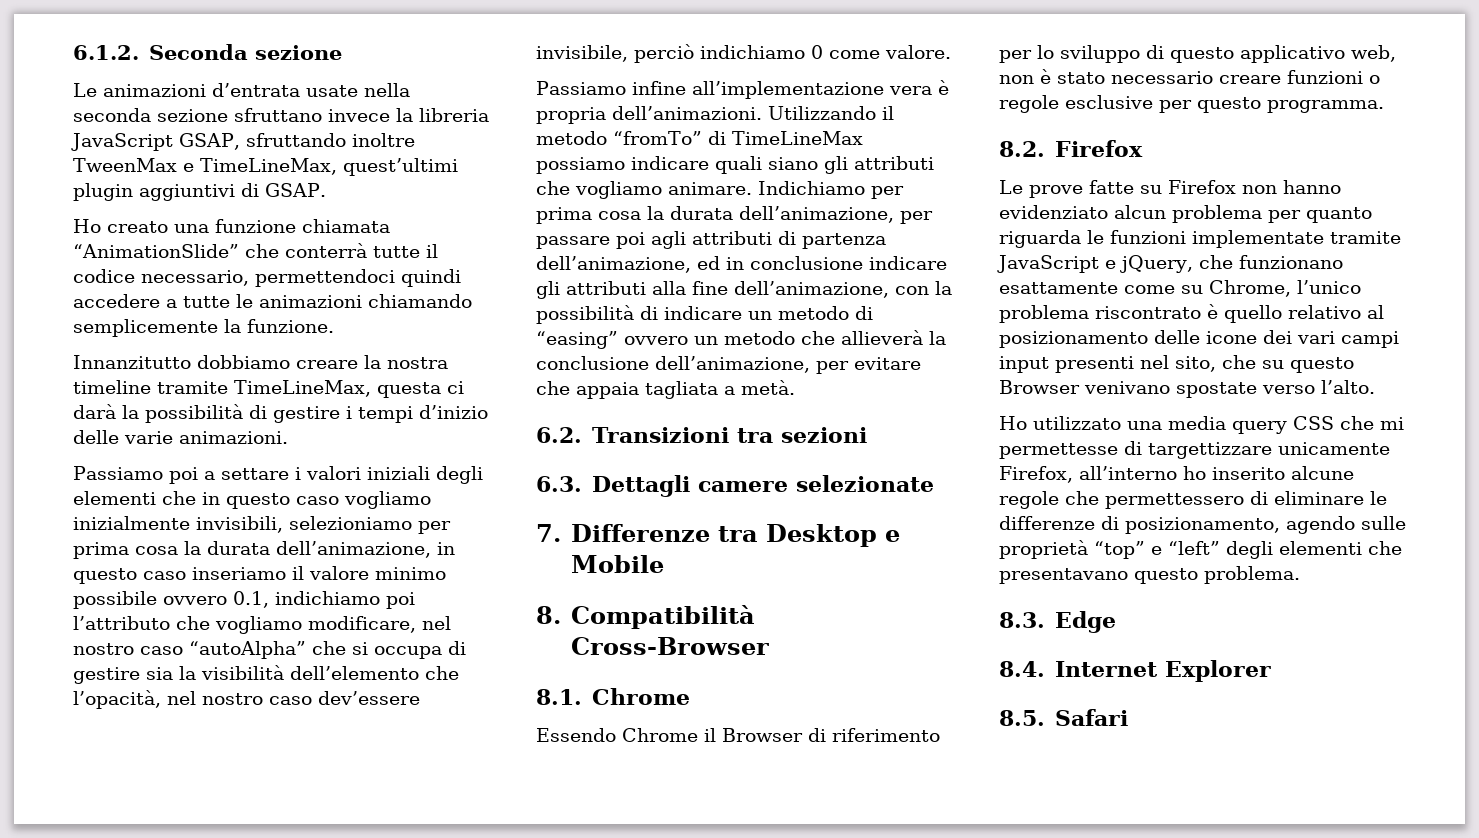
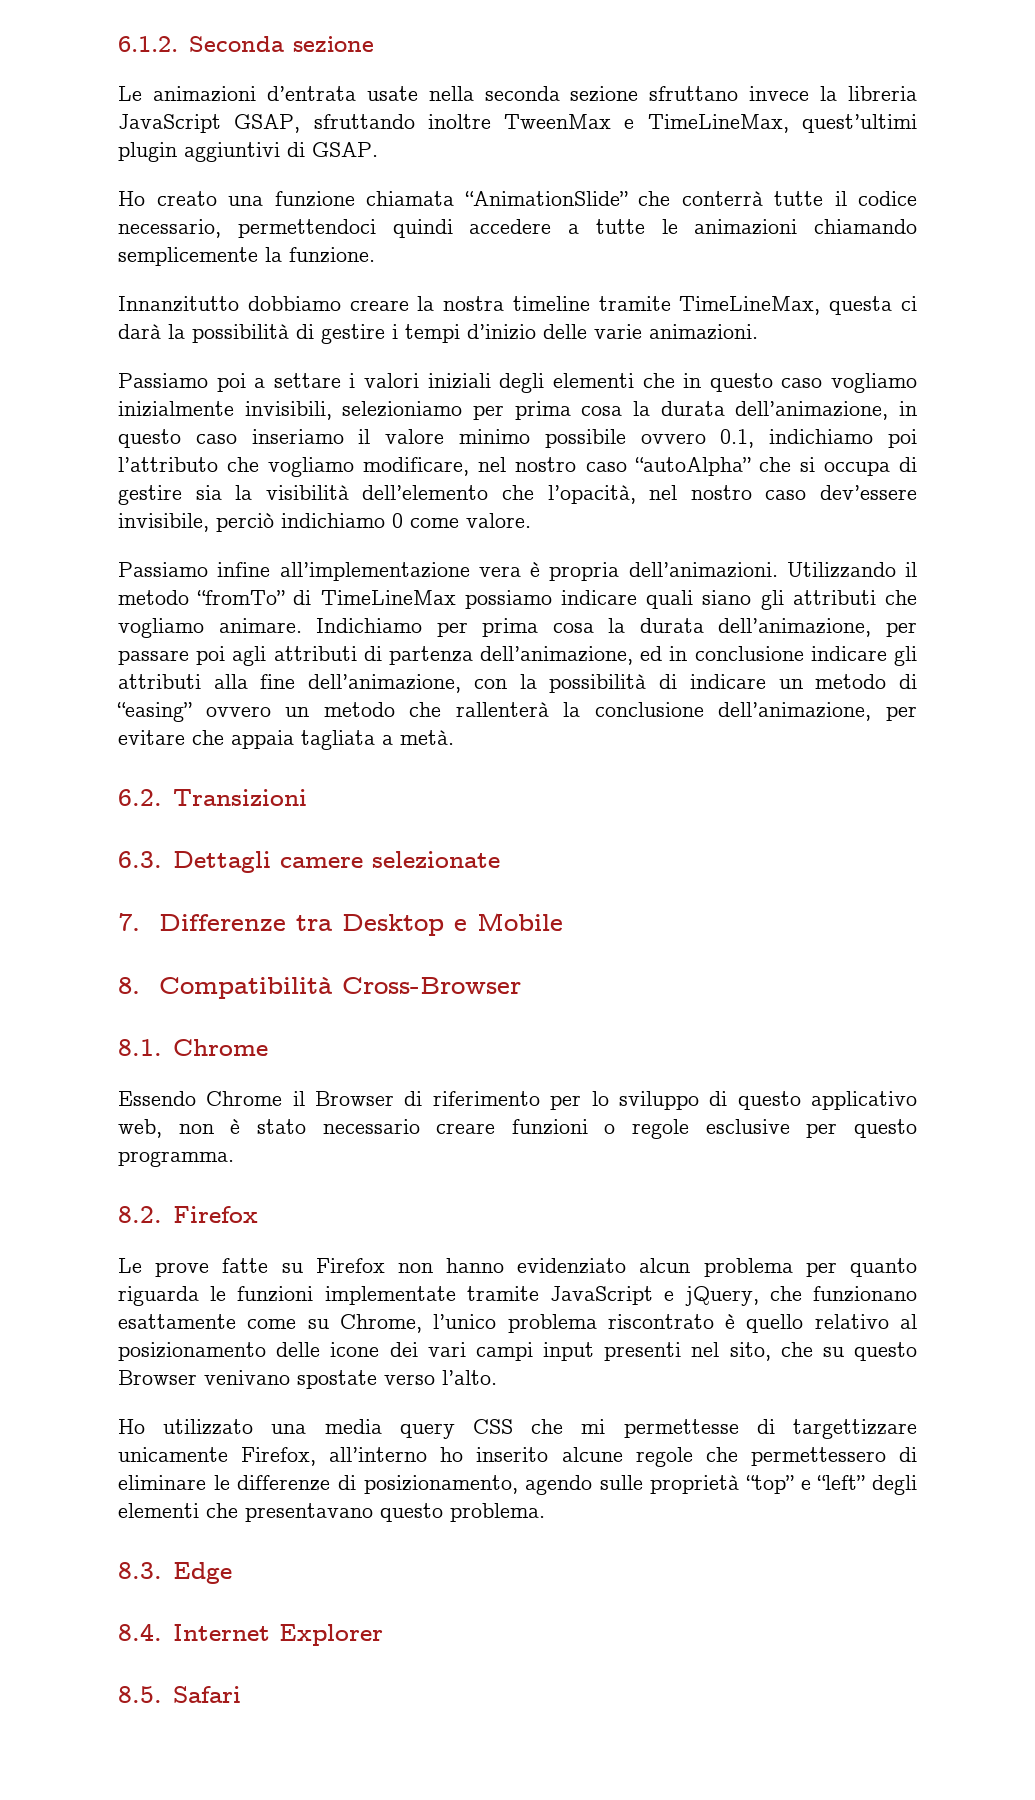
- Indichiamo per prima cosa la durata dell’animazione, per passare poi agli attributi di partenza dell’animazione, ed in conclusione indicare gli attributi alla fine dell’animazione, con la possibilità di indicare un metodo di “easing” ovvero un metodo che allieverà la conclusione dell’animazione, per evitare che appaia tagliata a metà.
+ Indichiamo per prima cosa la durata dell’animazione, per passare poi agli attributi di partenza dell’animazione, ed in conclusione indicare gli attributi alla fine dell’animazione, con la possibilità di indicare un metodo di “easing” ovvero un metodo che rallenterà la conclusione dell’animazione, per evitare che appaia tagliata a metà.
- 6.2. Transizioni tra sezioni
+ 6.2. Transizioni

